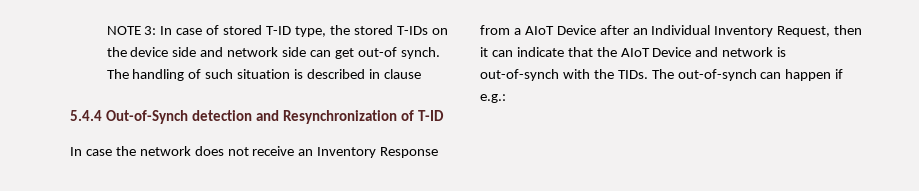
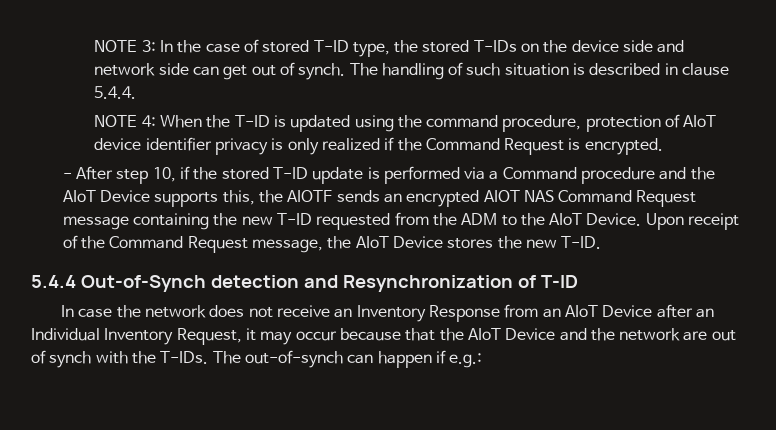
- NOTE 3: In case of stored T-ID type, the stored T-IDs on the device side and network side can get out-of synch.
+ NOTE 3: In the case of stored T-ID type, the stored T-IDs on the device side and network side can get out of synch.
- The handling of such situation is described in clause
+ The handling of such situation is described in clause 5.4.4.
+ NOTE 4: When the T-ID is updated using the command procedure, protection of AIoT device identifier privacy is only realized if the Command Request is encrypted.
+ - After step 10, if the stored T-ID update is performed via a Command procedure and the AIoT Device supports this, the AIOTF sends an encrypted AIOT NAS Command Request message containing the new T-ID requested from the ADM to the AIoT Device. Upon receipt of the Command Request message, the AIoT Device stores the new T-ID.
- In case the network does not receive an Inventory Response from a AIoT Device after an Individual Inventory Request, then it can indicate that the AIoT Device and network is out-of-synch with the TIDs.
+ In case the network does not receive an Inventory Response from an AIoT Device after an Individual Inventory Request, it may occur because that the AIoT Device and the network are out of synch with the T-IDs.

